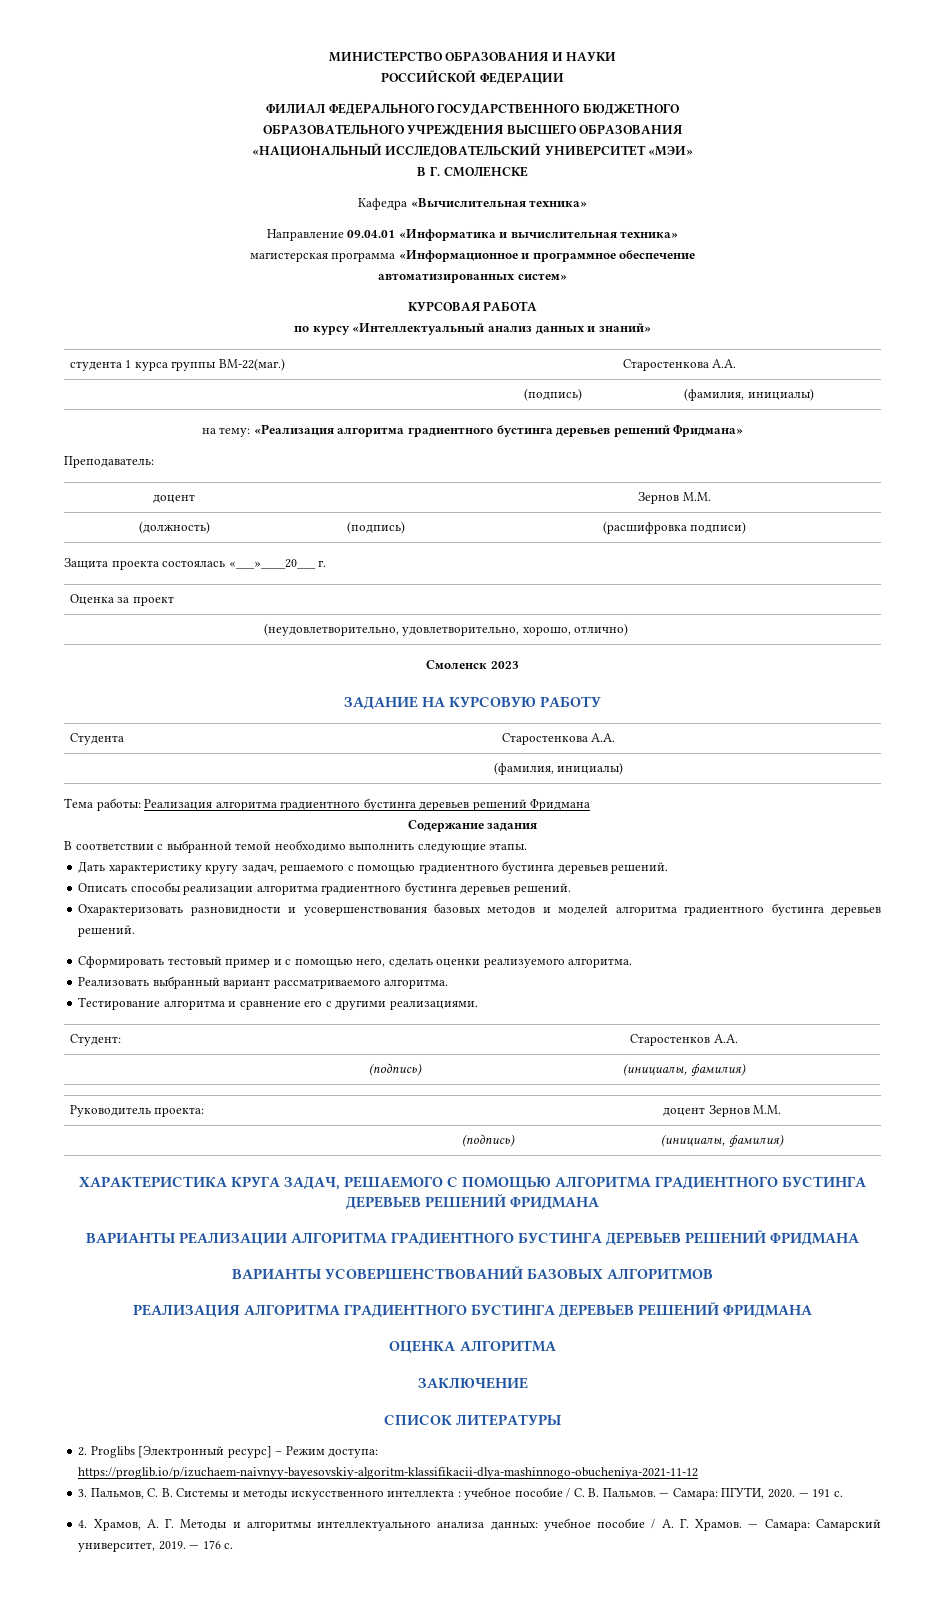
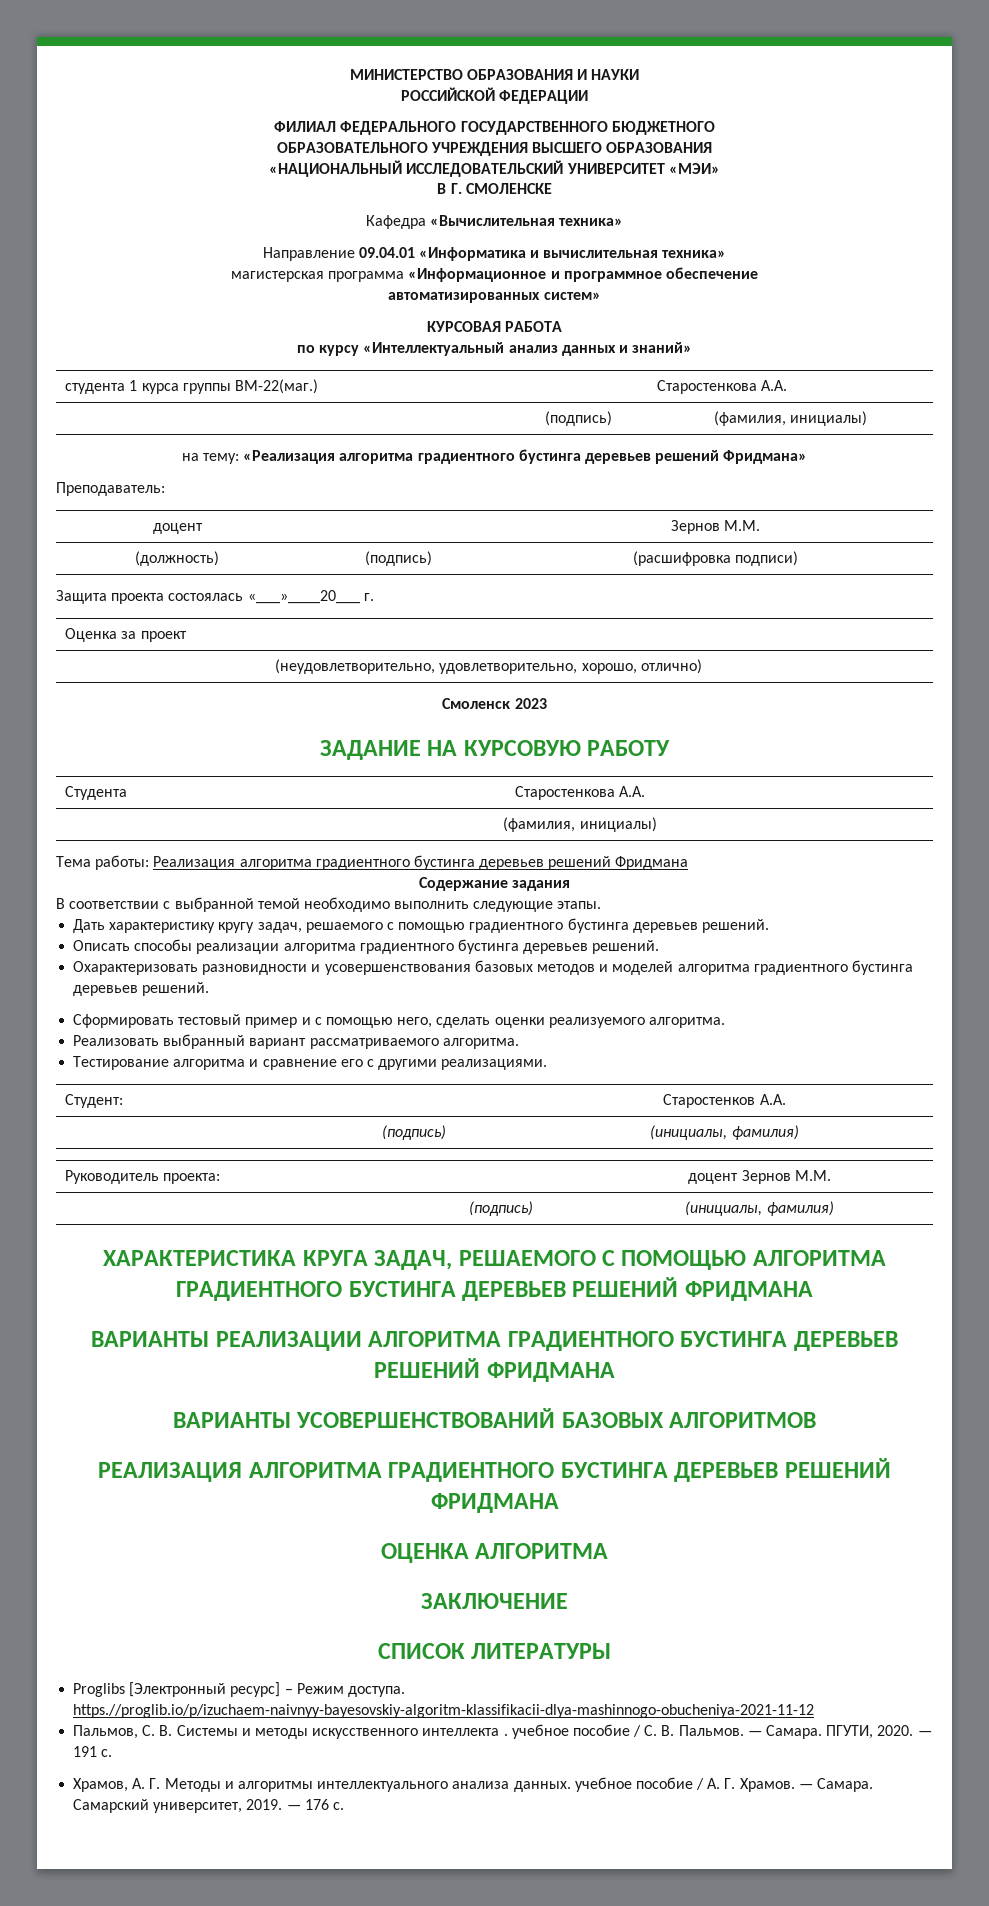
- 2. Proglibs [Электронный ресурс] – Режим доступа: https://proglib.io/p/izuchaem-naivnyy-bayesovskiy-algoritm-klassifikacii-dlya-mashinnogo-obucheniya-2021-11-12
- 3. Пальмов, С. В. Системы и методы искусственного интеллекта : учебное пособие / С. В. Пальмов.
+ Proglibs [Электронный ресурс] – Режим доступа. https.//proglib.io/p/izuchaem-naivnyy-bayesovskiy-algoritm-klassifikacii-dlya-mashinnogo-obucheniya-2021-11-12
+ Пальмов, С. В. Системы и методы искусственного интеллекта . учебное пособие / С. В. Пальмов.
- — Самара: ПГУТИ, 2020.
+ — Самара. ПГУТИ, 2020.
- 4. Храмов, А. Г. Методы и алгоритмы интеллектуального анализа данных: учебное пособие / А. Г. Храмов.
+ Храмов, А. Г. Методы и алгоритмы интеллектуального анализа данных. учебное пособие / А. Г. Храмов.
- — Самара: Самарский университет, 2019.
+ — Самара. Самарский университет, 2019.

